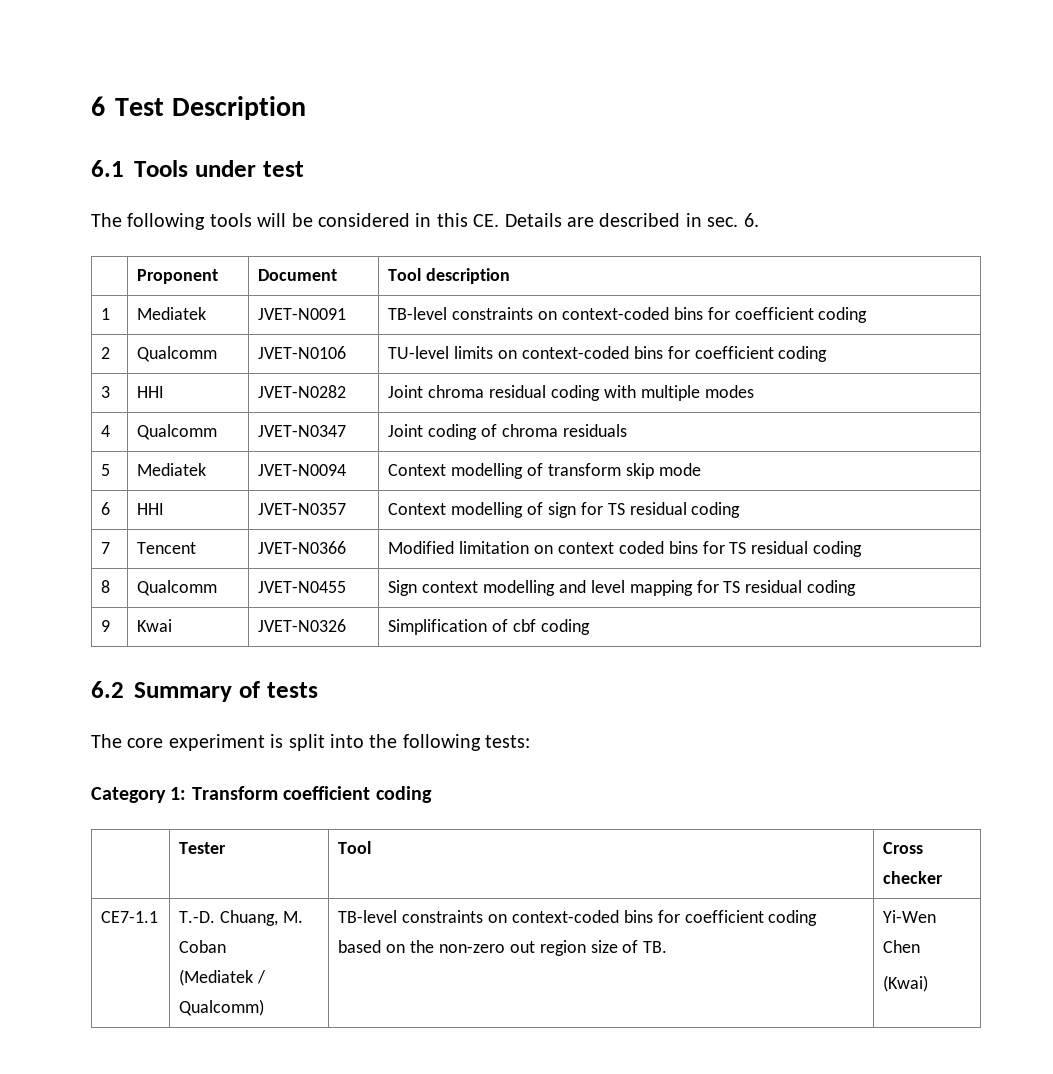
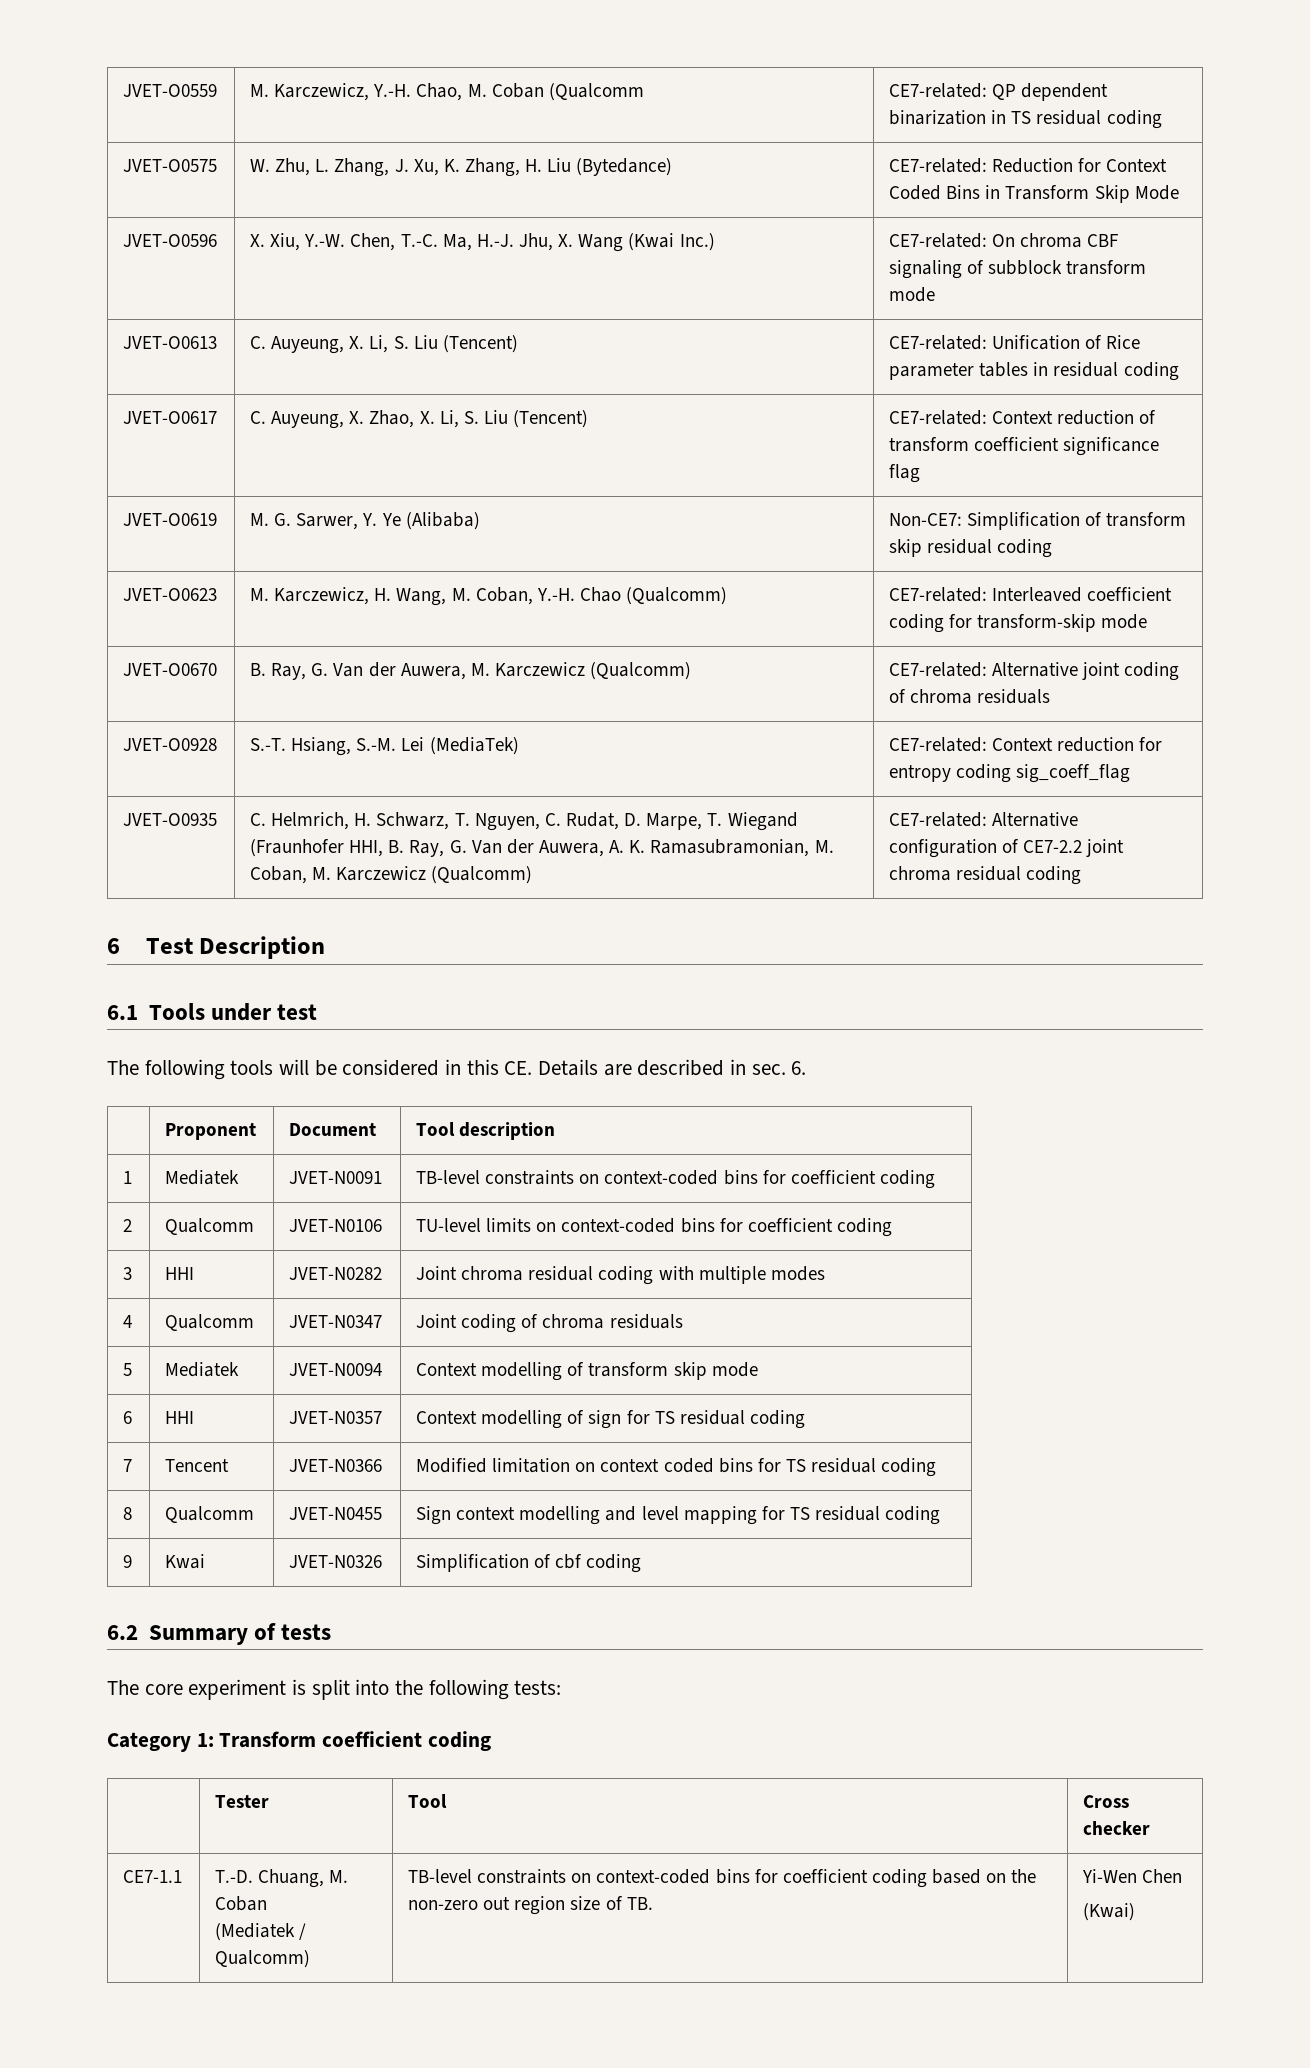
+ JVET-O0559 | M. Karczewicz, Y.-H. Chao, M. Coban (Qualcomm | CE7-related: QP dependent binarization in TS residual coding
+ JVET-O0575 | W. Zhu, L. Zhang, J. Xu, K. Zhang, H. Liu (Bytedance) | CE7-related: Reduction for Context Coded Bins in Transform Skip Mode
+ JVET-O0596 | X. Xiu, Y.-W. Chen, T.-C. Ma, H.-J. Jhu, X. Wang (Kwai Inc.) | CE7-related: On chroma CBF signaling of subblock transform mode
+ JVET-O0613 | C. Auyeung, X. Li, S. Liu (Tencent) | CE7-related: Unification of Rice parameter tables in residual coding
+ JVET-O0617 | C. Auyeung, X. Zhao, X. Li, S. Liu (Tencent) | CE7-related: Context reduction of transform coefficient significance flag
+ JVET-O0619 | M. G. Sarwer, Y. Ye (Alibaba) | Non-CE7: Simplification of transform skip residual coding
+ JVET-O0623 | M. Karczewicz, H. Wang, M. Coban, Y.-H. Chao (Qualcomm) | CE7-related: Interleaved coefficient coding for transform-skip mode
+ JVET-O0670 | B. Ray, G. Van der Auwera, M. Karczewicz (Qualcomm) | CE7-related: Alternative joint coding of chroma residuals
+ JVET-O0928 | S.-T. Hsiang, S.-M. Lei (MediaTek) | CE7-related: Context reduction for entropy coding sig_coeff_flag
+ JVET-O0935 | C. Helmrich, H. Schwarz, T. Nguyen, C. Rudat, D. Marpe, T. Wiegand (Fraunhofer HHI, B. Ray, G. Van der Auwera, A. K. Ramasubramonian, M. Coban, M. Karczewicz (Qualcomm) | CE7-related: Alternative configuration of CE7-2.2 joint chroma residual coding

